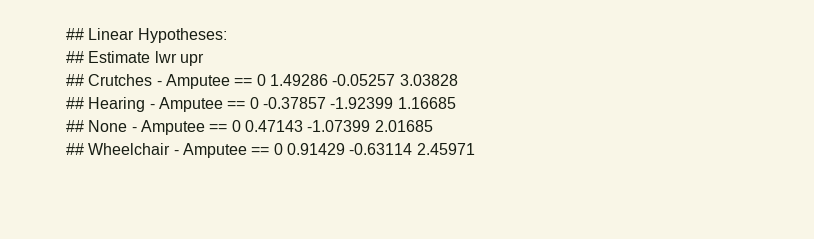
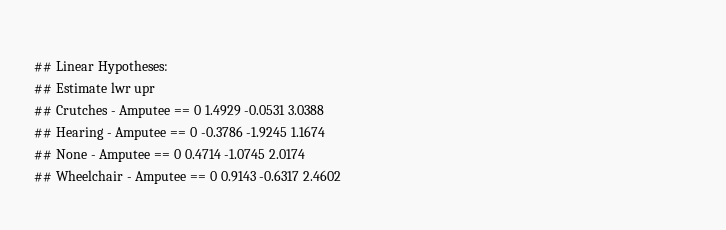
- ## Crutches - Amputee == 0 1.49286 -0.05257 3.03828
+ ## Crutches - Amputee == 0 1.4929 -0.0531 3.0388
- ## Hearing - Amputee == 0 -0.37857 -1.92399 1.16685
+ ## Hearing - Amputee == 0 -0.3786 -1.9245 1.1674
- ## None - Amputee == 0 0.47143 -1.07399 2.01685
+ ## None - Amputee == 0 0.4714 -1.0745 2.0174
- ## Wheelchair - Amputee == 0 0.91429 -0.63114 2.45971
+ ## Wheelchair - Amputee == 0 0.9143 -0.6317 2.4602

